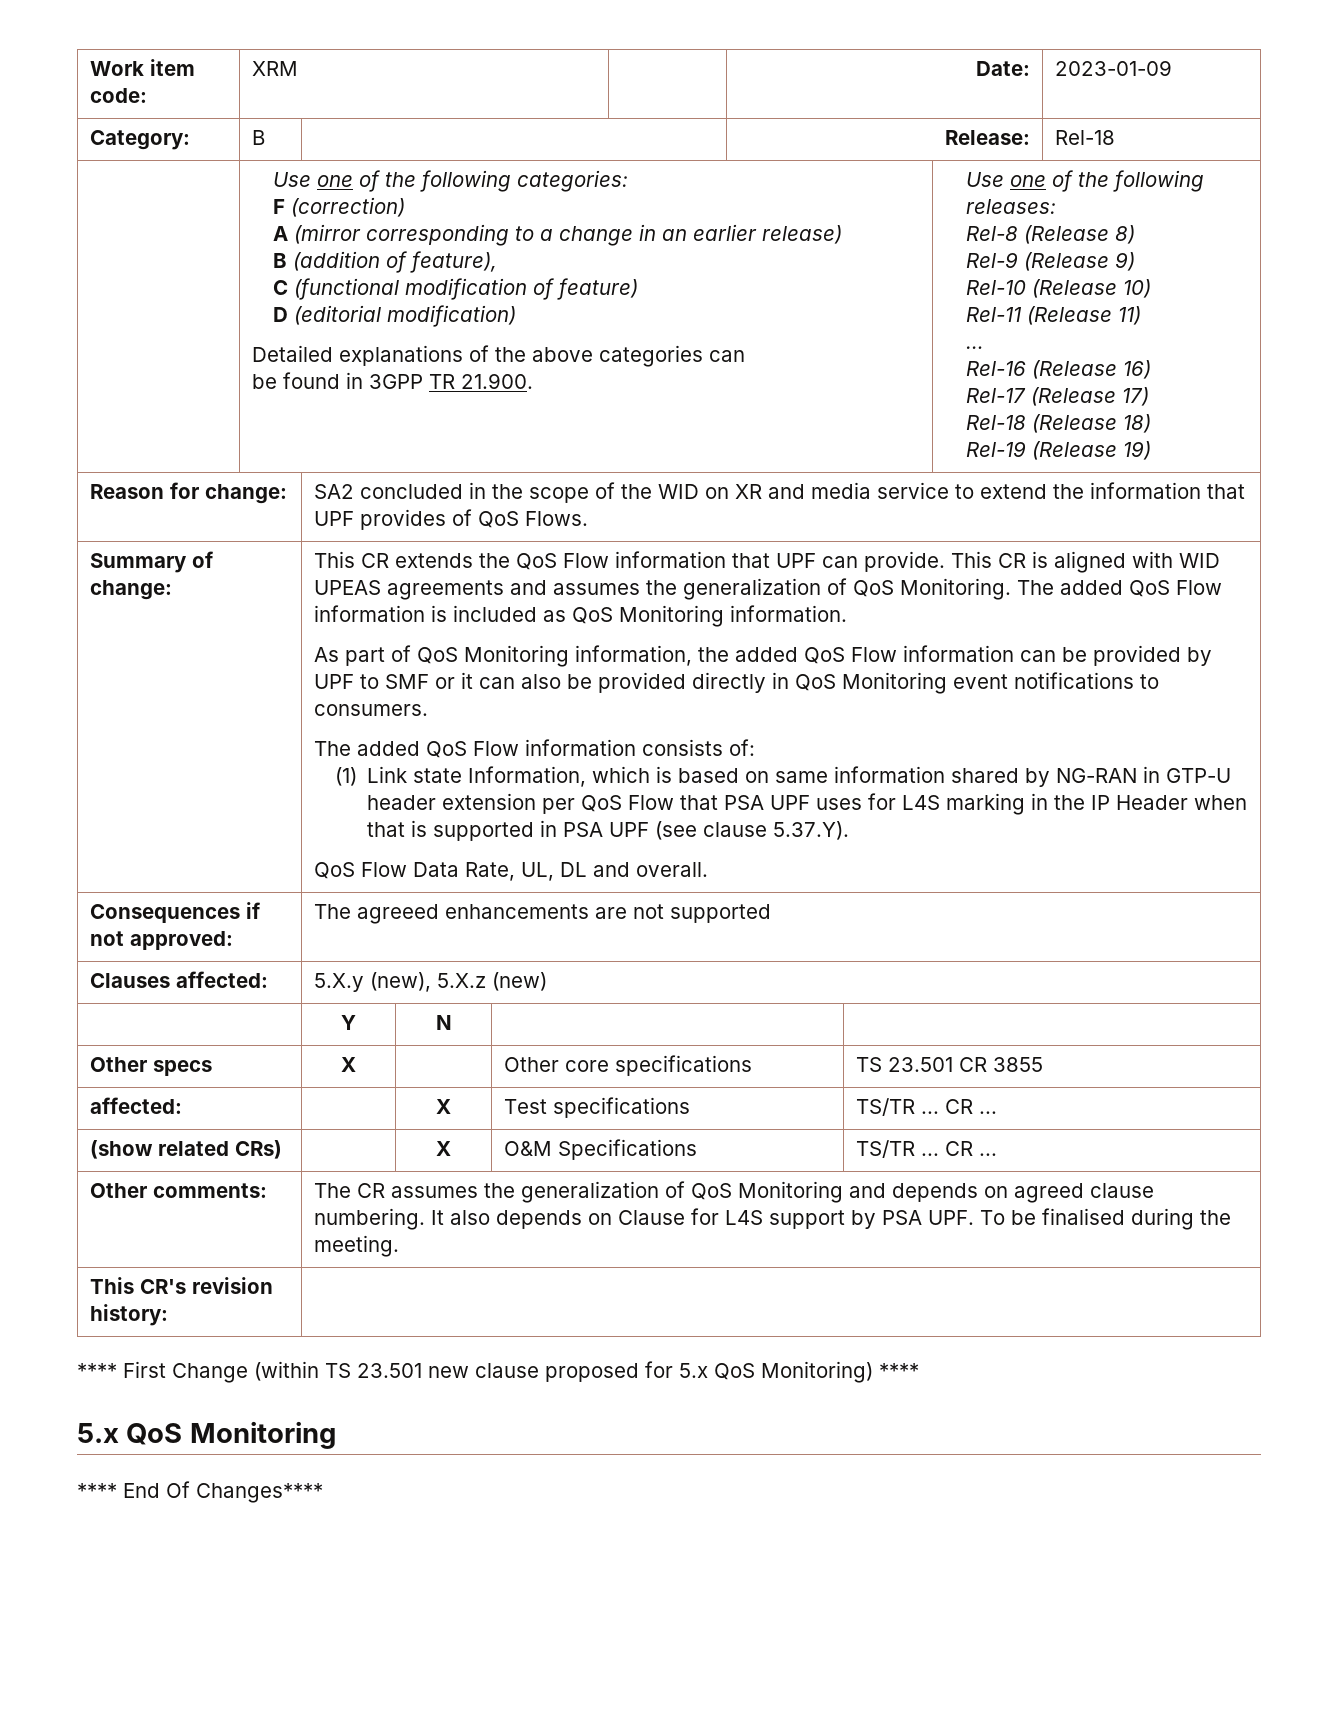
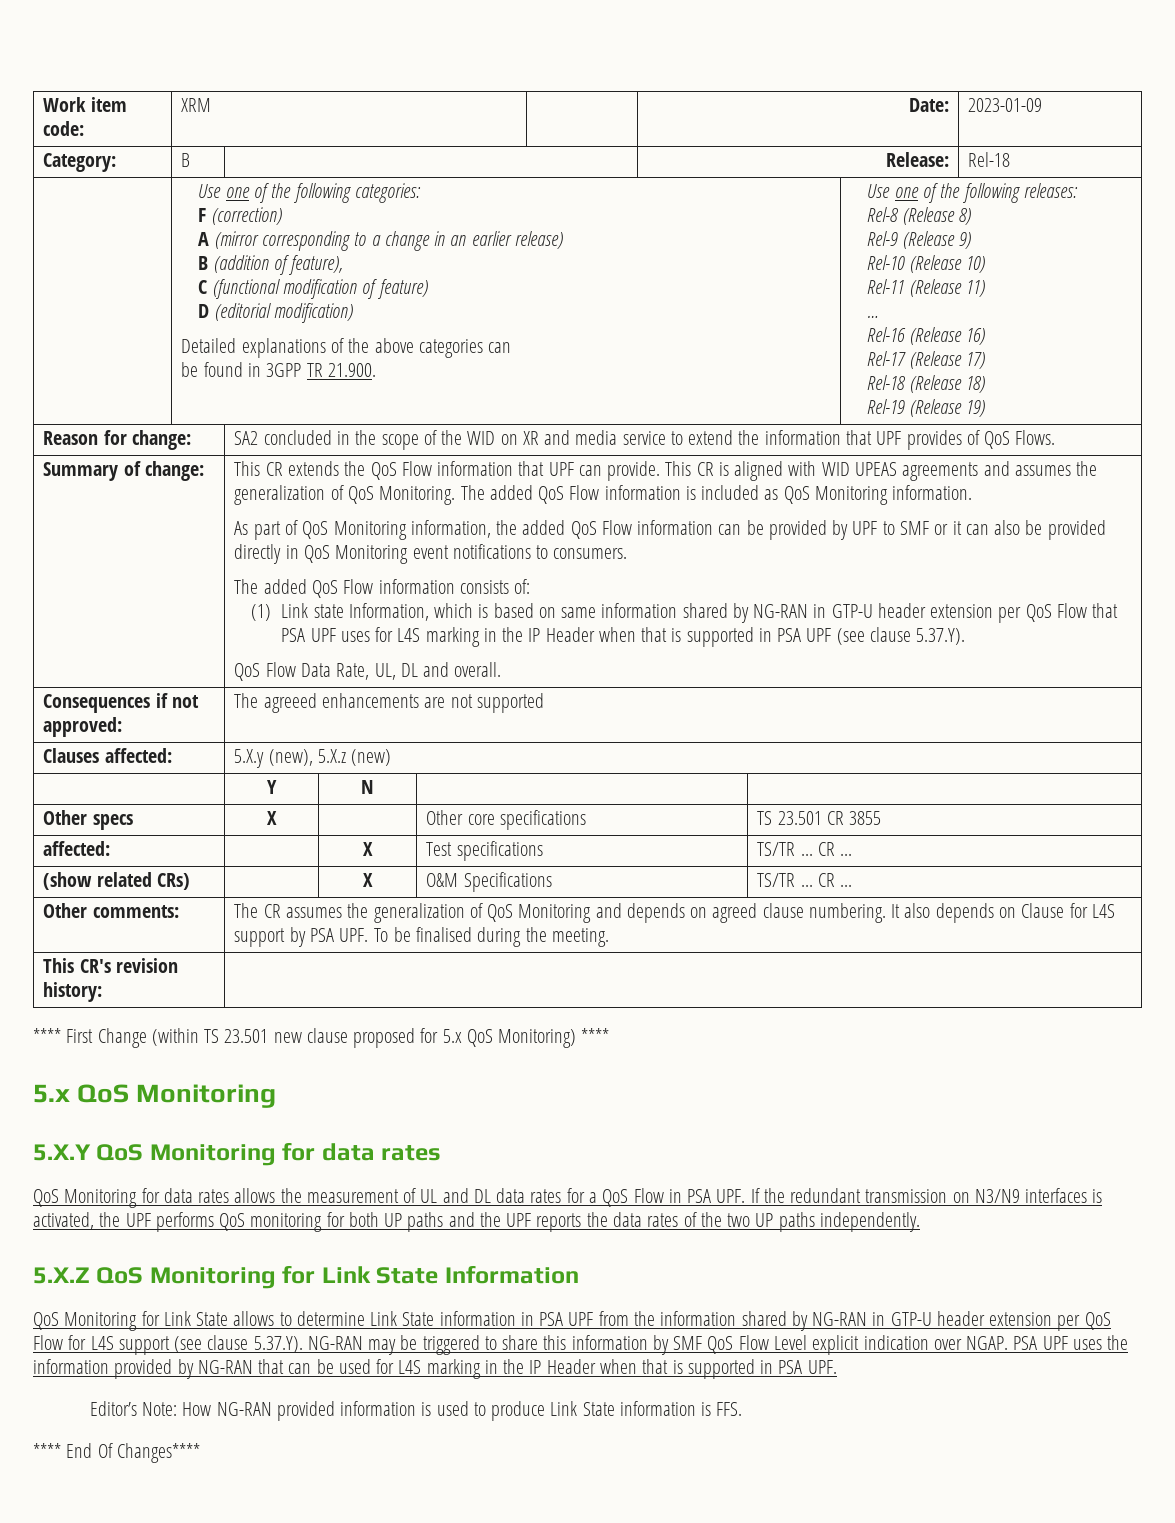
+ 5.X.Y QoS Monitoring for data rates
+ QoS Monitoring for data rates allows the measurement of UL and DL data rates for a QoS Flow in PSA UPF. If the redundant transmission on N3/N9 interfaces is activated, the UPF performs QoS monitoring for both UP paths and the UPF reports the data rates of the two UP paths independently.
+ 5.X.Z QoS Monitoring for Link State Information
+ QoS Monitoring for Link State allows to determine Link State information in PSA UPF from the information shared by NG-RAN in GTP-U header extension per QoS Flow for L4S support (see clause 5.37.Y). NG-RAN may be triggered to share this information by SMF QoS Flow Level explicit indication over NGAP. PSA UPF uses the information provided by NG-RAN that can be used for L4S marking in the IP Header when that is supported in PSA UPF.
+ Editor’s Note: How NG-RAN provided information is used to produce Link State information is FFS.

